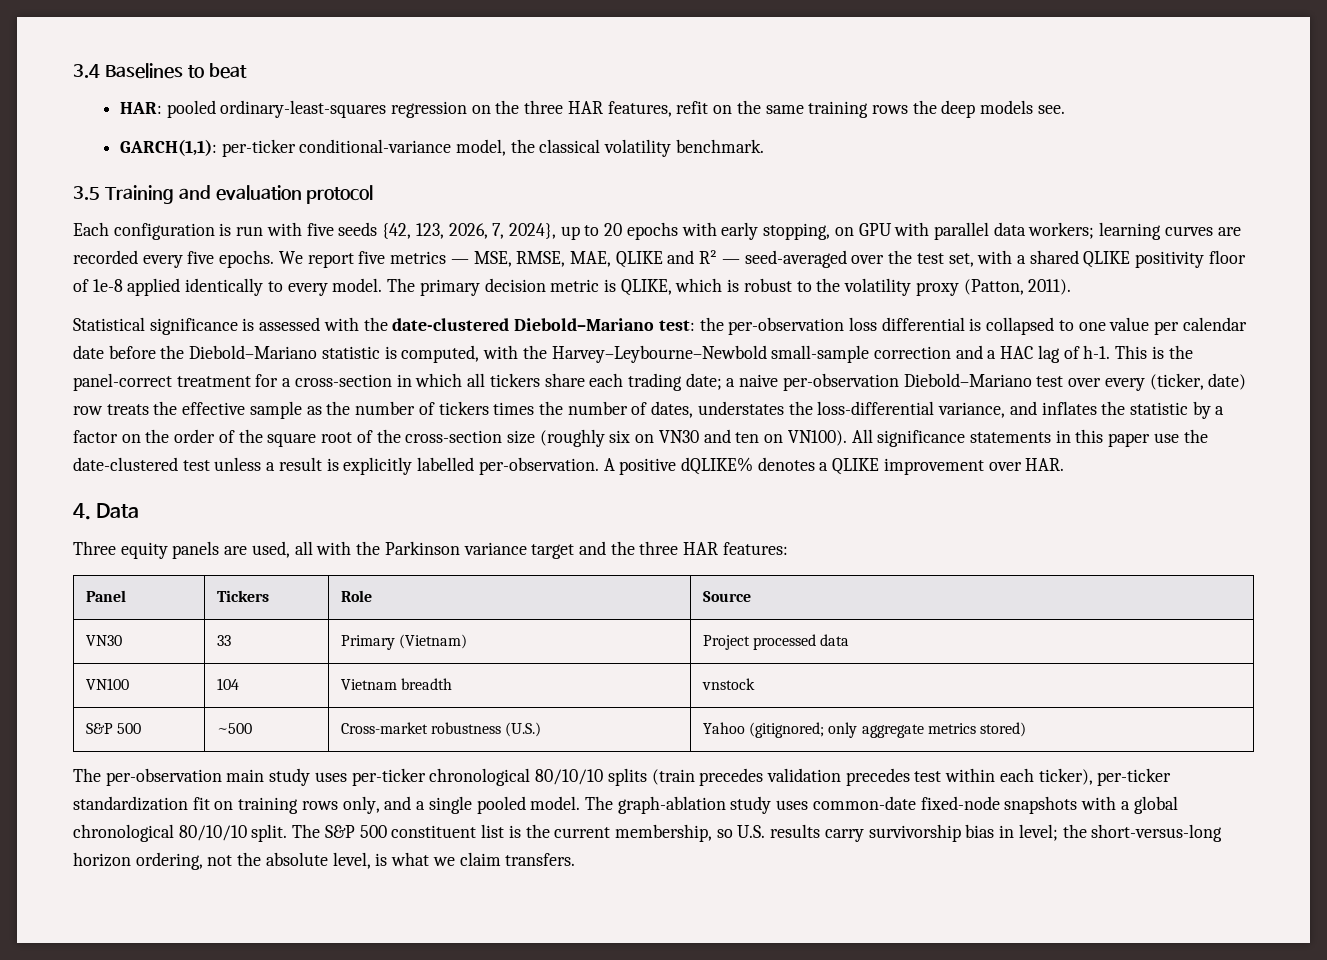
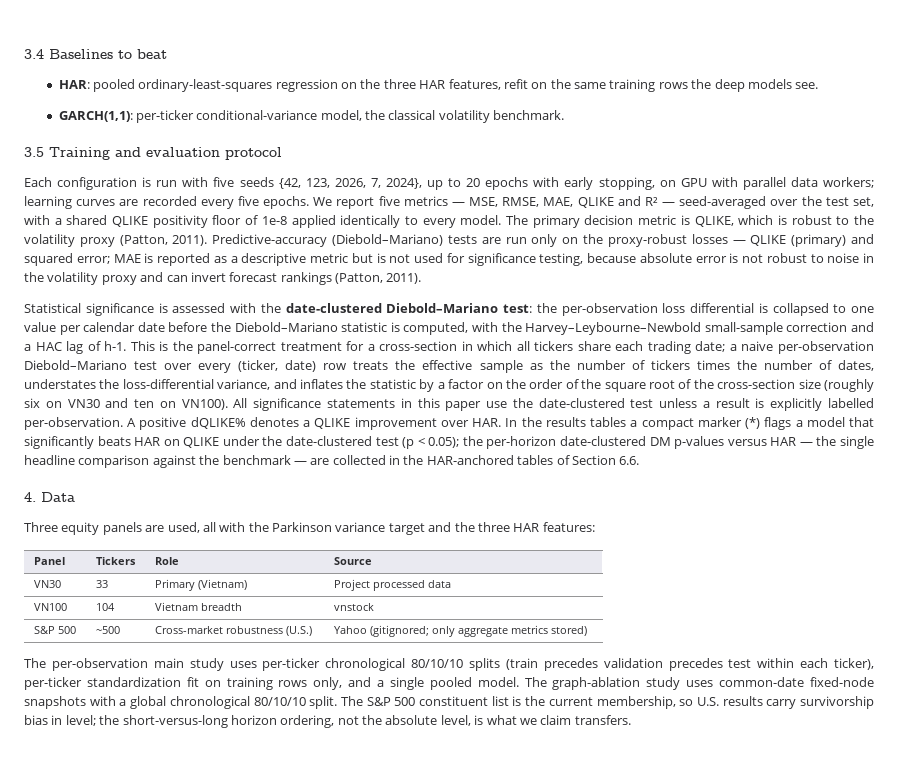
+ Predictive-accuracy (Diebold–Mariano) tests are run only on the proxy-robust losses — QLIKE (primary) and squared error; MAE is reported as a descriptive metric but is not used for significance testing, because absolute error is not robust to noise in the volatility proxy and can invert forecast rankings (Patton, 2011).
- A positive dQLIKE% denotes a QLIKE improvement over HAR.
+ A positive dQLIKE% denotes a QLIKE improvement over HAR. In the results tables a compact marker (*) flags a model that significantly beats HAR on QLIKE under the date-clustered test (p < 0.05); the per-horizon date-clustered DM p-values versus HAR — the single headline comparison against the benchmark — are collected in the HAR-anchored tables of Section 6.6.

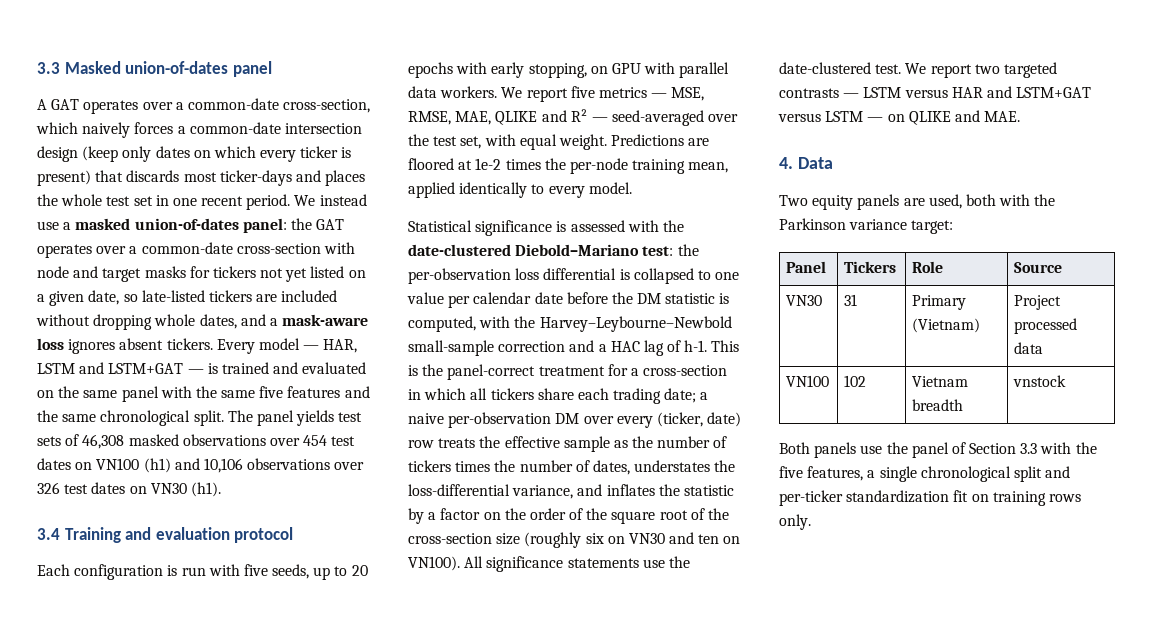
- 3.4 Baselines to beat
- HAR: pooled ordinary-least-squares regression on the three HAR features, refit on the same training rows the deep models see.
- GARCH(1,1): per-ticker conditional-variance model, the classical volatility benchmark.
- 3.5 Training and evaluation protocol
+ 3.3 Masked union-of-dates panel
+ A GAT operates over a common-date cross-section, which naively forces a common-date intersection design (keep only dates on which every ticker is present) that discards most ticker-days and places the whole test set in one recent period. We instead use a masked union-of-dates panel: the GAT operates over a common-date cross-section with node and target masks for tickers not yet listed on a given date, so late-listed tickers are included without dropping whole dates, and a mask-aware loss ignores absent tickers. Every model — HAR, LSTM and LSTM+GAT — is trained and evaluated on the same panel with the same five features and the same chronological split. The panel yields test sets of 46,308 masked observations over 454 test dates on VN100 (h1) and 10,106 observations over 326 test dates on VN30 (h1).
+ 3.4 Training and evaluation protocol
- Each configuration is run with five seeds {42, 123, 2026, 7, 2024}, up to 20 epochs with early stopping, on GPU with parallel data workers; learning curves are recorded every five epochs.
+ Each configuration is run with five seeds, up to 20 epochs with early stopping, on GPU with parallel data workers.
- We report five metrics — MSE, RMSE, MAE, QLIKE and R² — seed-averaged over the test set, with a shared QLIKE positivity floor of 1e-8 applied identically to every model. The primary decision metric is QLIKE, which is robust to the volatility proxy (Patton, 2011). Predictive-accuracy (Diebold–Mariano) tests are run only on the proxy-robust losses — QLIKE (primary) and squared error; MAE is reported as a descriptive metric but is not used for significance testing, because absolute error is not robust to noise in the volatility proxy and can invert forecast rankings (Patton, 2011).
+ We report five metrics — MSE, RMSE, MAE, QLIKE and R² — seed-averaged over the test set, with equal weight. Predictions are floored at 1e-2 times the per-node training mean, applied identically to every model.
- Statistical significance is assessed with the date-clustered Diebold–Mariano test: the per-observation loss differential is collapsed to one value per calendar date before the Diebold–Mariano statistic is computed, with the Harvey–Leybourne–Newbold small-sample correction and a HAC lag of h-1.
+ Statistical significance is assessed with the date-clustered Diebold–Mariano test: the per-observation loss differential is collapsed to one value per calendar date before the DM statistic is computed, with the Harvey–Leybourne–Newbold small-sample correction and a HAC lag of h-1.
- a naive per-observation Diebold–Mariano test over every (ticker, date) row treats the effective sample as the number of tickers times the number of dates, understates the loss-differential variance, and inflates the statistic by a factor on the order of the square root of the cross-section size (roughly six on VN30 and ten on VN100).
+ a naive per-observation DM over every (ticker, date) row treats the effective sample as the number of tickers times the number of dates, understates the loss-differential variance, and inflates the statistic by a factor on the order of the square root of the cross-section size (roughly six on VN30 and ten on VN100).
- All significance statements in this paper use the date-clustered test unless a result is explicitly labelled per-observation. A positive dQLIKE% denotes a QLIKE improvement over HAR. In the results tables a compact marker (*) flags a model that significantly beats HAR on QLIKE under the date-clustered test (p < 0.05); the per-horizon date-clustered DM p-values versus HAR — the single headline comparison against the benchmark — are collected in the HAR-anchored tables of Section 6.6.
+ All significance statements use the date-clustered test. We report two targeted contrasts — LSTM versus HAR and LSTM+GAT versus LSTM — on QLIKE and MAE.
- Three equity panels are used, all with the Parkinson variance target and the three HAR features:
+ Two equity panels are used, both with the Parkinson variance target:
- VN30 | 33 | Primary (Vietnam) | Project processed data
+ VN30 | 31 | Primary (Vietnam) | Project processed data
- VN100 | 104 | Vietnam breadth | vnstock
+ VN100 | 102 | Vietnam breadth | vnstock
- S&P 500 | ~500 | Cross-market robustness (U.S.) | Yahoo (gitignored; only aggregate metrics stored)
- The per-observation main study uses per-ticker chronological 80/10/10 splits (train precedes validation precedes test within each ticker), per-ticker standardization fit on training rows only, and a single pooled model. The graph-ablation study uses common-date fixed-node snapshots with a global chronological 80/10/10 split. The S&P 500 constituent list is the current membership, so U.S. results carry survivorship bias in level; the short-versus-long horizon ordering, not the absolute level, is what we claim transfers.
+ Both panels use the panel of Section 3.3 with the five features, a single chronological split and per-ticker standardization fit on training rows only.

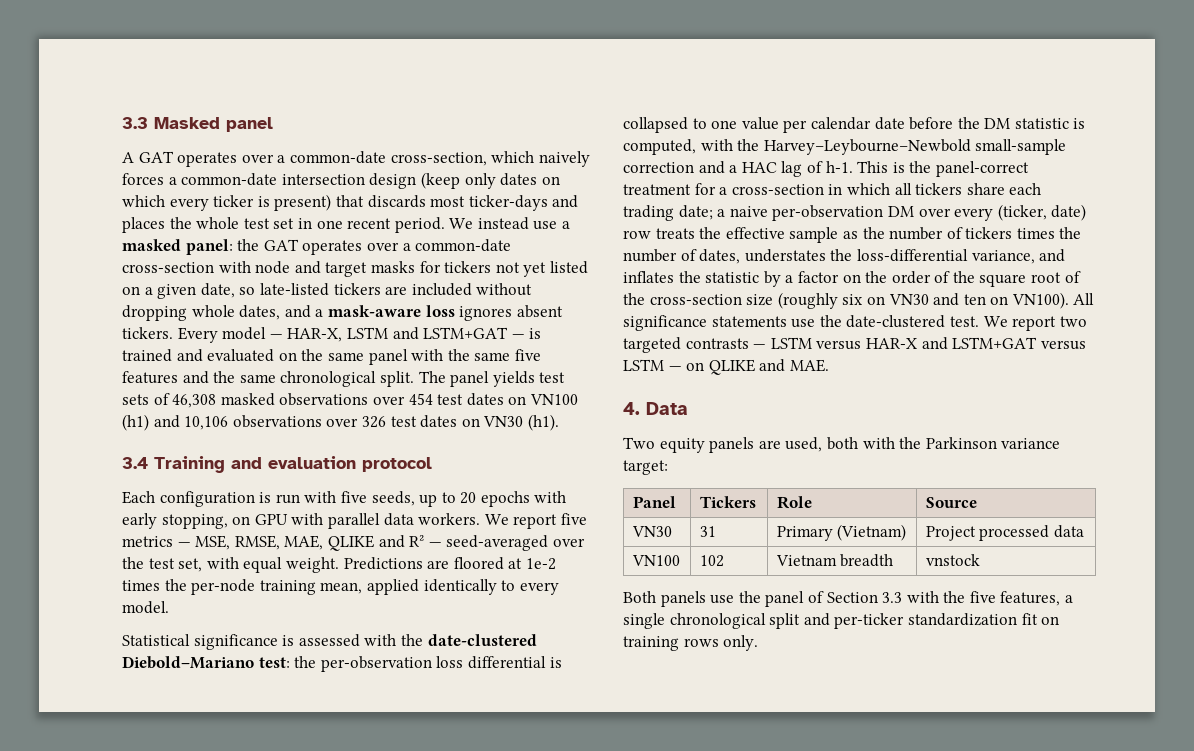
- 3.3 Masked union-of-dates panel
+ 3.3 Masked panel
- We instead use a masked union-of-dates panel: the GAT operates over a common-date cross-section with node and target masks for tickers not yet listed on a given date, so late-listed tickers are included without dropping whole dates, and a mask-aware loss ignores absent tickers.
+ We instead use a masked panel: the GAT operates over a common-date cross-section with node and target masks for tickers not yet listed on a given date, so late-listed tickers are included without dropping whole dates, and a mask-aware loss ignores absent tickers.
- Every model — HAR, LSTM and LSTM+GAT — is trained and evaluated on the same panel with the same five features and the same chronological split.
+ Every model — HAR-X, LSTM and LSTM+GAT — is trained and evaluated on the same panel with the same five features and the same chronological split.
- We report two targeted contrasts — LSTM versus HAR and LSTM+GAT versus LSTM — on QLIKE and MAE.
+ We report two targeted contrasts — LSTM versus HAR-X and LSTM+GAT versus LSTM — on QLIKE and MAE.

